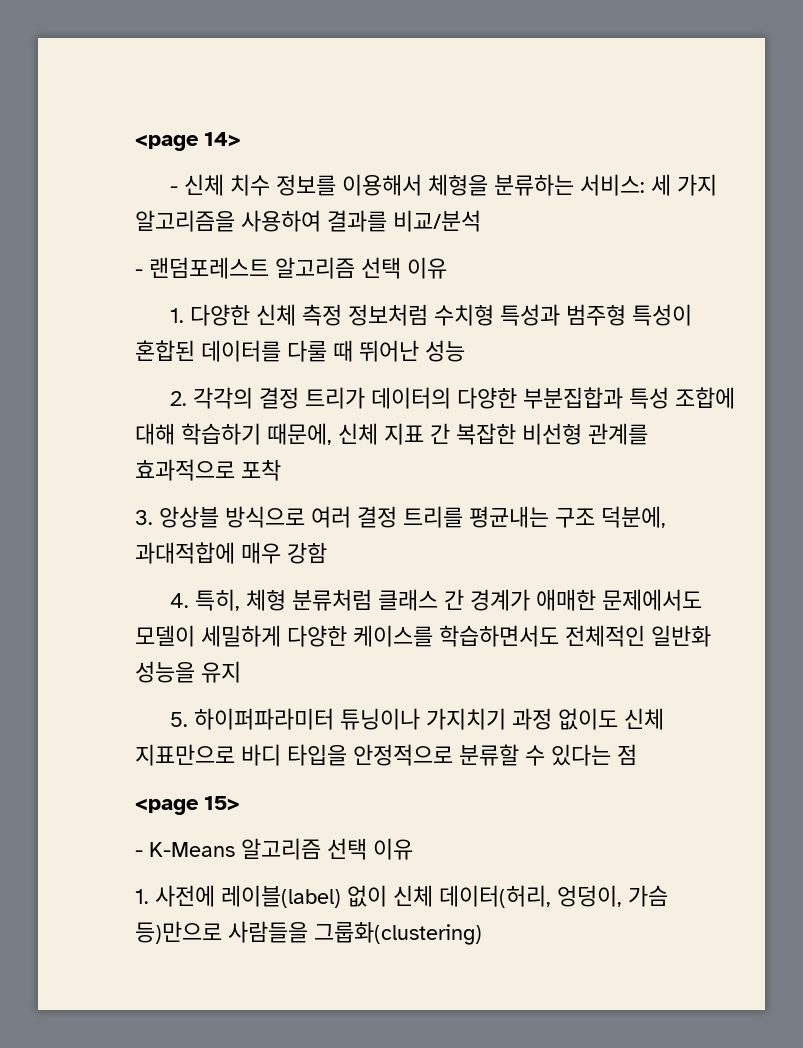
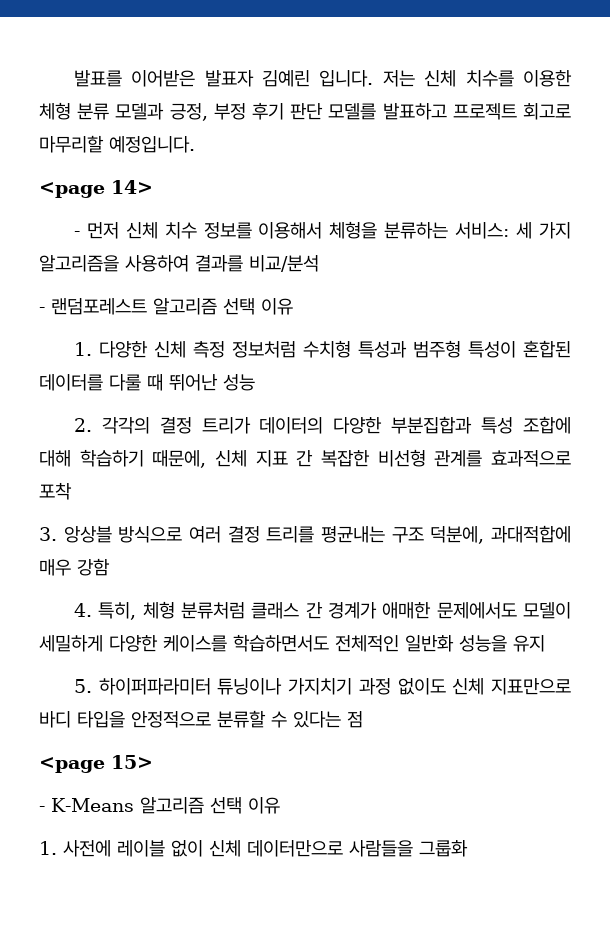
+ 발표를 이어받은 발표자 김예린 입니다. 저는 신체 치수를 이용한 체형 분류 모델과 긍정, 부정 후기 판단 모델를 발표하고 프로젝트 회고로 마무리할 예정입니다.
- - 신체 치수 정보를 이용해서 체형을 분류하는 서비스: 세 가지 알고리즘을 사용하여 결과를 비교/분석
+ - 먼저 신체 치수 정보를 이용해서 체형을 분류하는 서비스: 세 가지 알고리즘을 사용하여 결과를 비교/분석
- 1. 사전에 레이블(label) 없이 신체 데이터(허리, 엉덩이, 가슴 등)만으로 사람들을 그룹화(clustering)
+ 1. 사전에 레이블 없이 신체 데이터만으로 사람들을 그룹화

